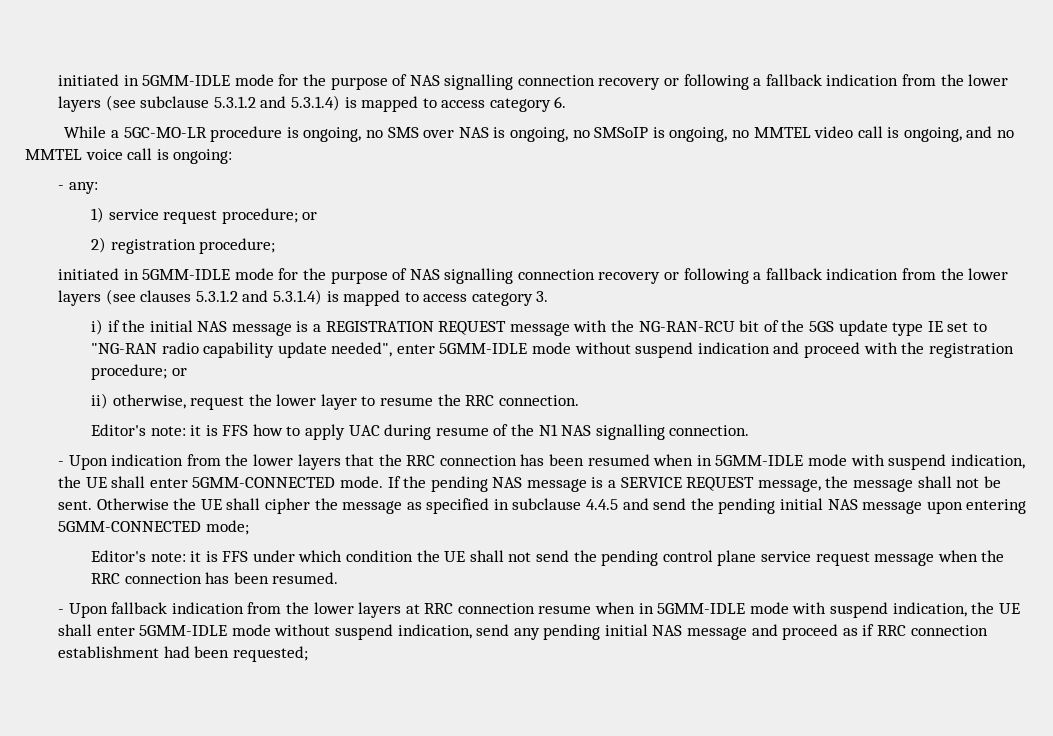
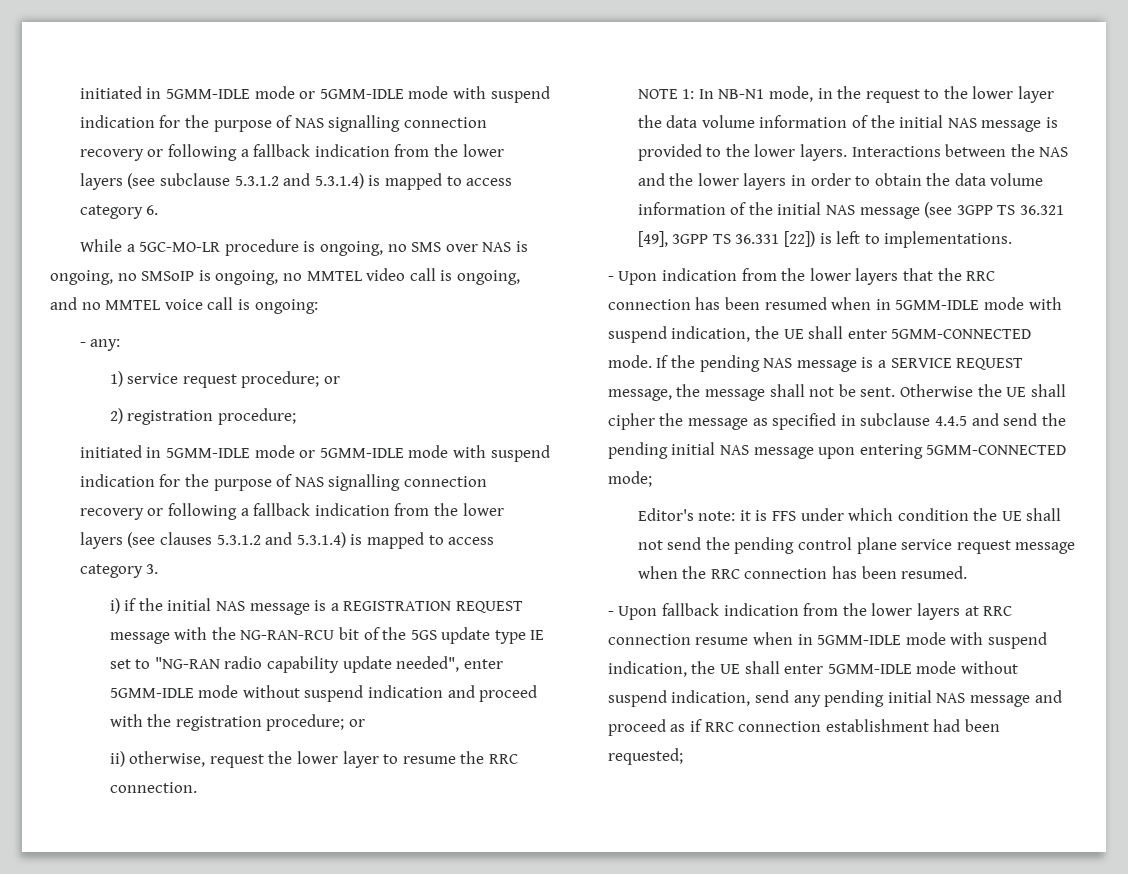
- initiated in 5GMM-IDLE mode for the purpose of NAS signalling connection recovery or following a fallback indication from the lower layers (see subclause 5.3.1.2 and 5.3.1.4) is mapped to access category 6.
+ initiated in 5GMM-IDLE mode or 5GMM-IDLE mode with suspend indication for the purpose of NAS signalling connection recovery or following a fallback indication from the lower layers (see subclause 5.3.1.2 and 5.3.1.4) is mapped to access category 6.
- initiated in 5GMM-IDLE mode for the purpose of NAS signalling connection recovery or following a fallback indication from the lower layers (see clauses 5.3.1.2 and 5.3.1.4) is mapped to access category 3.
+ initiated in 5GMM-IDLE mode or 5GMM-IDLE mode with suspend indication for the purpose of NAS signalling connection recovery or following a fallback indication from the lower layers (see clauses 5.3.1.2 and 5.3.1.4) is mapped to access category 3.
- Editor's note: it is FFS how to apply UAC during resume of the N1 NAS signalling connection.
+ NOTE 1: In NB-N1 mode, in the request to the lower layer the data volume information of the initial NAS message is provided to the lower layers. Interactions between the NAS and the lower layers in order to obtain the data volume information of the initial NAS message (see 3GPP TS 36.321 [49], 3GPP TS 36.331 [22]) is left to implementations.

